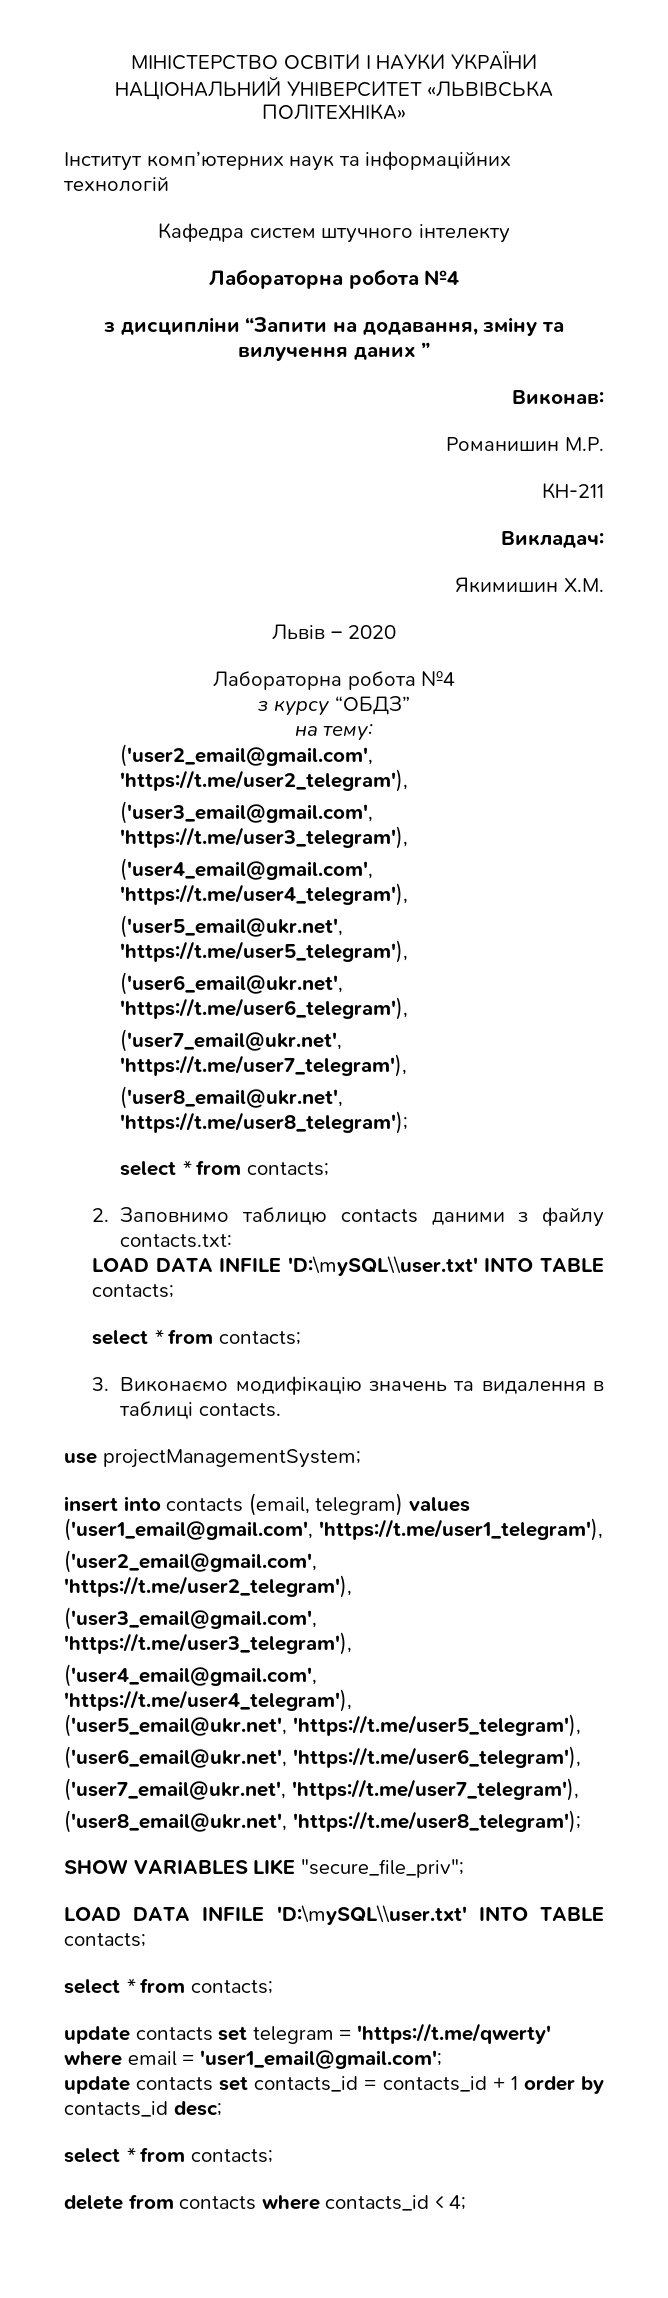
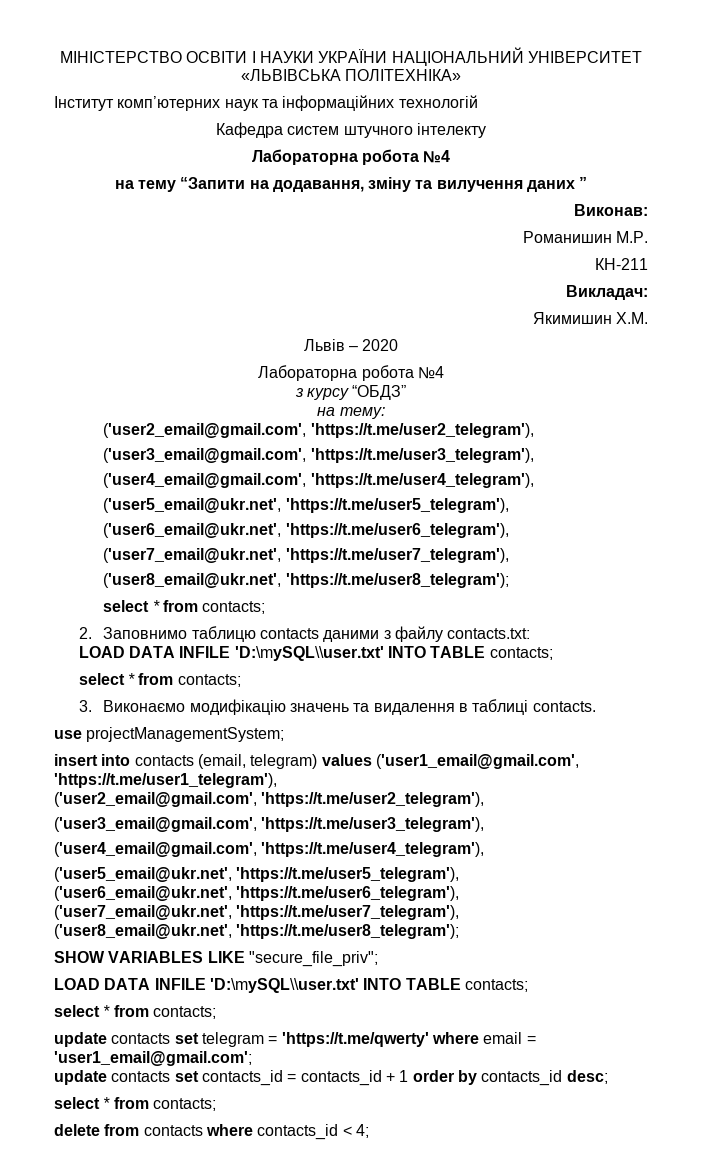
- з дисципліни “Запити на додавання, зміну та вилучення даних ”
+ на тему “Запити на додавання, зміну та вилучення даних ”

